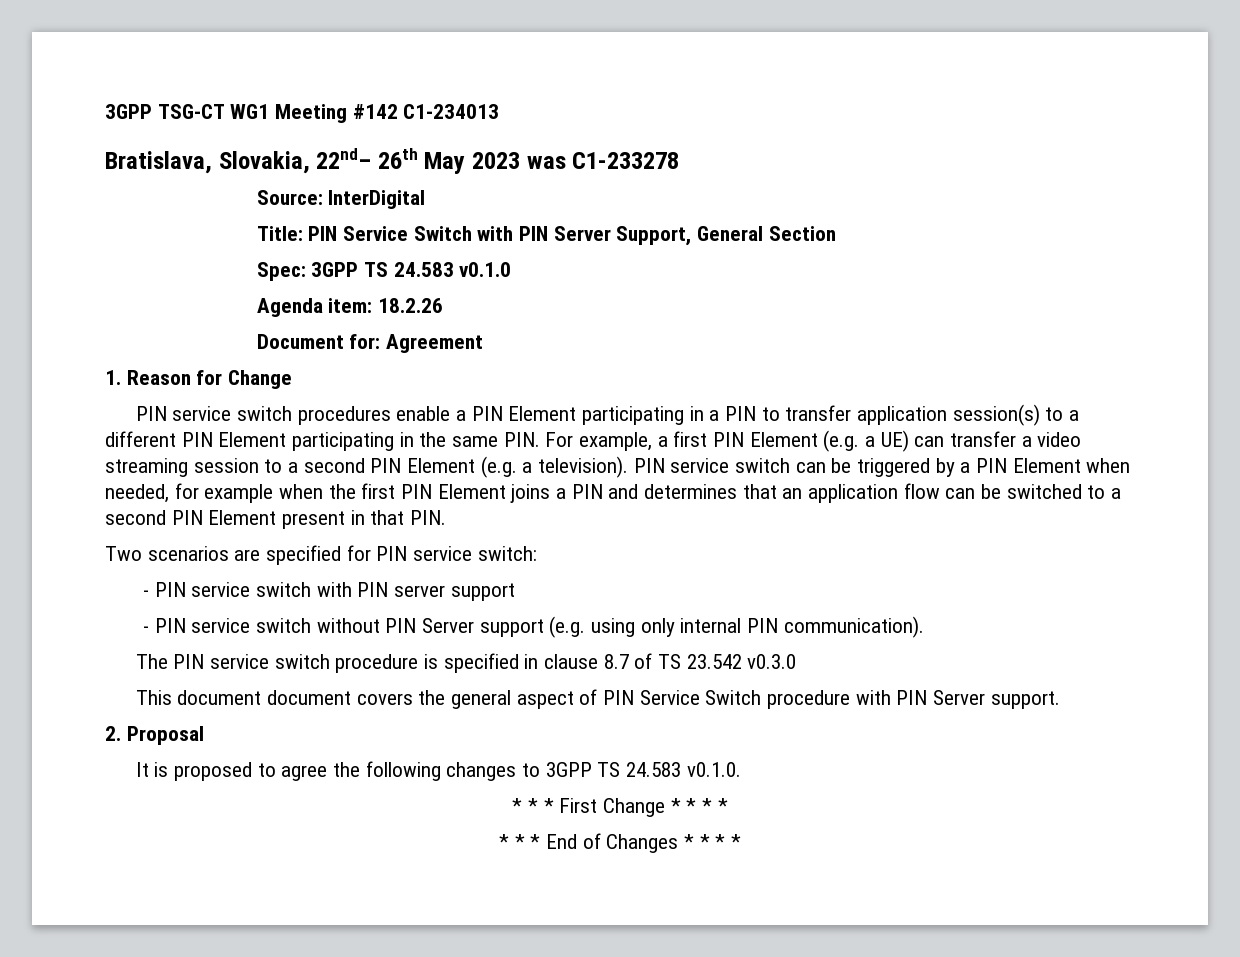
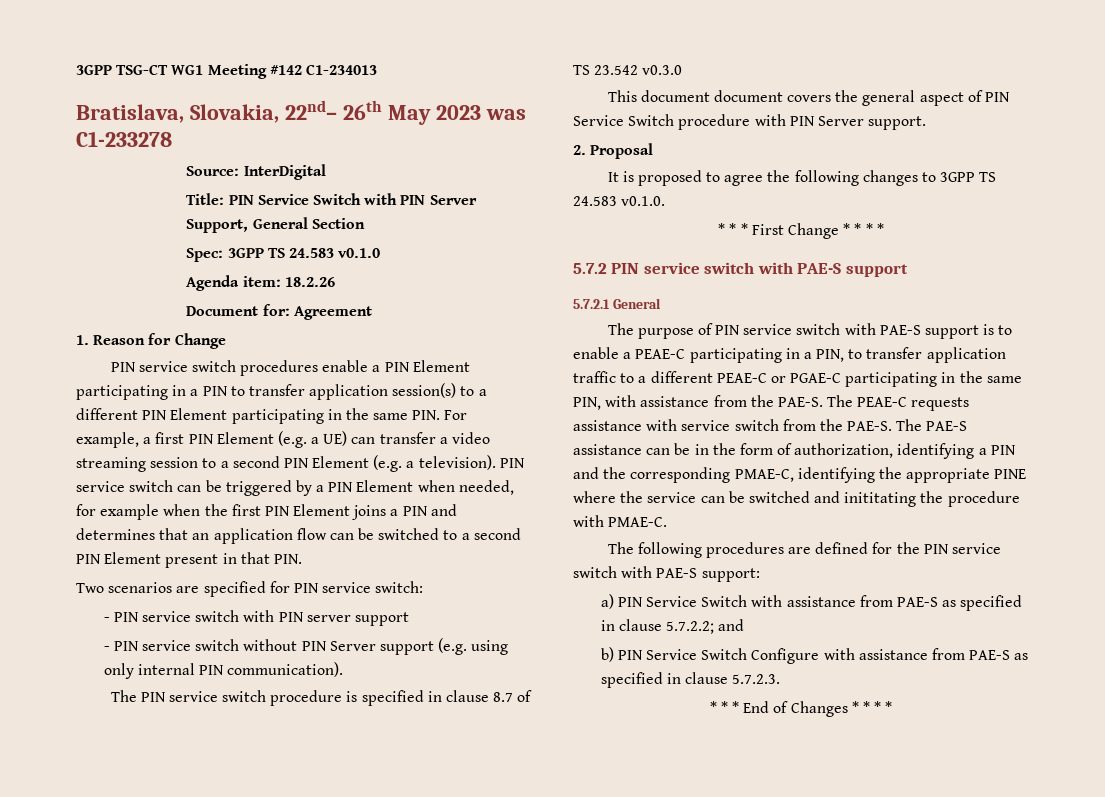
+ 5.7.2 PIN service switch with PAE-S support
+ 5.7.2.1 General
+ The purpose of PIN service switch with PAE-S support is to enable a PEAE-C participating in a PIN, to transfer application traffic to a different PEAE-C or PGAE-C participating in the same PIN, with assistance from the PAE-S. The PEAE-C requests assistance with service switch from the PAE-S. The PAE-S assistance can be in the form of authorization, identifying a PIN and the corresponding PMAE-C, identifying the appropriate PINE where the service can be switched and inititating the procedure with PMAE-C.
+ The following procedures are defined for the PIN service switch with PAE-S support:
+ a) PIN Service Switch with assistance from PAE-S as specified in clause 5.7.2.2; and
+ b) PIN Service Switch Configure with assistance from PAE-S as specified in clause 5.7.2.3.

